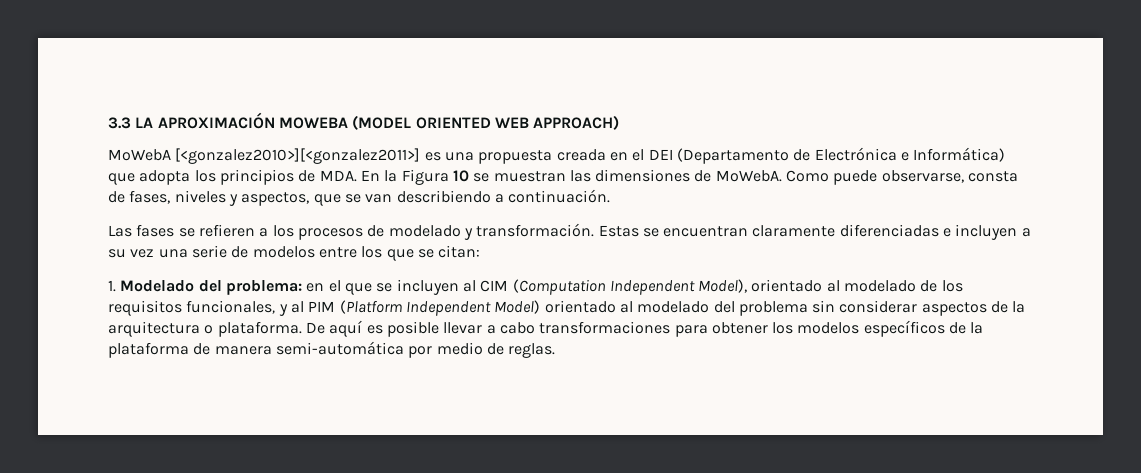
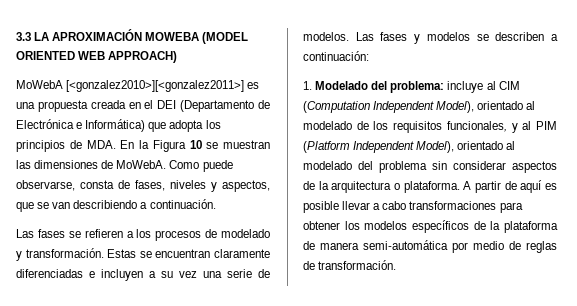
- Estas se encuentran claramente diferenciadas e incluyen a su vez una serie de modelos entre los que se citan:
+ Estas se encuentran claramente diferenciadas e incluyen a su vez una serie de modelos. Las fases y modelos se describen a continuación:
- 1. Modelado del problema: en el que se incluyen al CIM (Computation Independent Model), orientado al modelado de los requisitos funcionales, y al PIM (Platform Independent Model) orientado al modelado del problema sin considerar aspectos de la arquitectura o plataforma.
+ 1. Modelado del problema: incluye al CIM (Computation Independent Model), orientado al modelado de los requisitos funcionales, y al PIM (Platform Independent Model), orientado al modelado del problema sin considerar aspectos de la arquitectura o plataforma.
- De aquí es posible llevar a cabo transformaciones para obtener los modelos específicos de la plataforma de manera semi-automática por medio de reglas.
+ A partir de aquí es posible llevar a cabo transformaciones para obtener los modelos específicos de la plataforma de manera semi-automática por medio de reglas de transformación.

